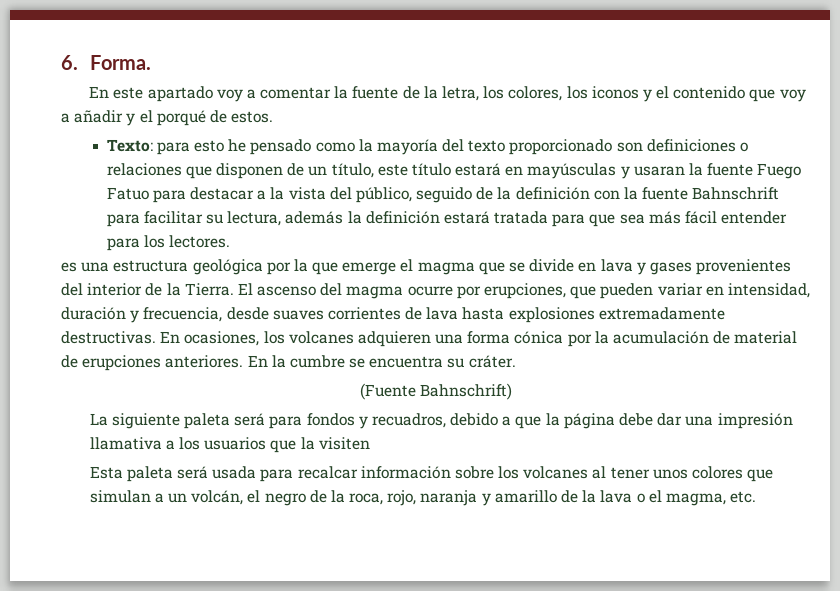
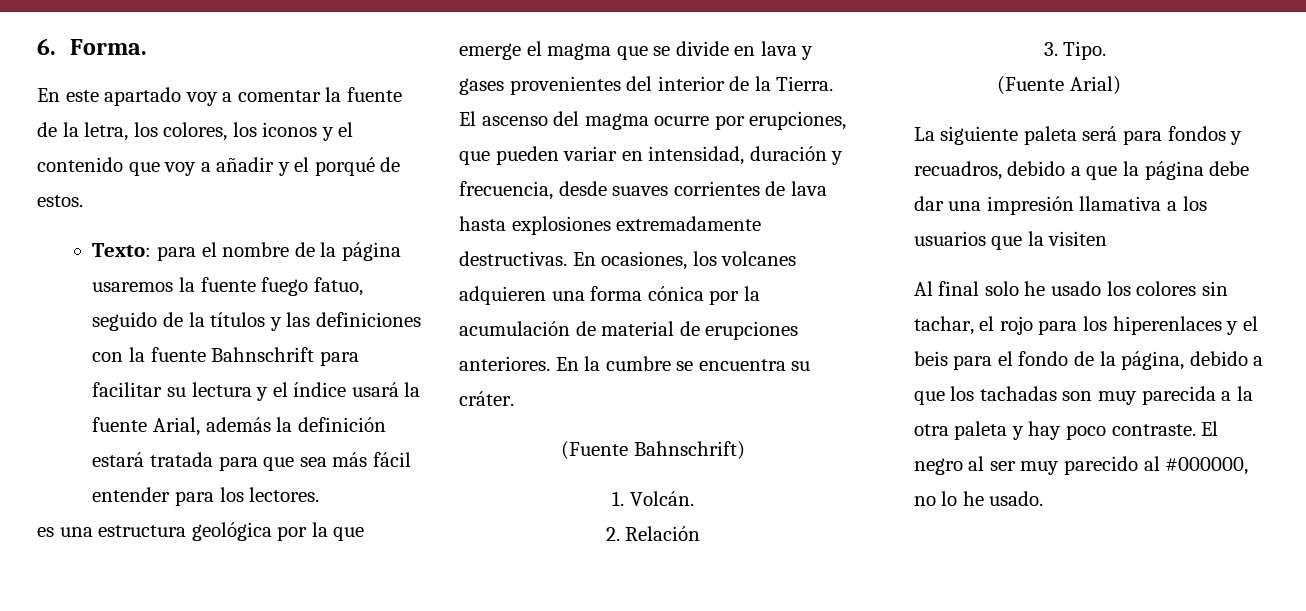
- Texto: para esto he pensado como la mayoría del texto proporcionado son definiciones o relaciones que disponen de un título, este título estará en mayúsculas y usaran la fuente Fuego Fatuo para destacar a la vista del público, seguido de la definición con la fuente Bahnschrift para facilitar su lectura, además la definición estará tratada para que sea más fácil entender para los lectores.
+ Texto: para el nombre de la página usaremos la fuente fuego fatuo, seguido de la títulos y las definiciones con la fuente Bahnschrift para facilitar su lectura y el índice usará la fuente Arial, además la definición estará tratada para que sea más fácil entender para los lectores.
+ 1. Volcán.
+ 2. Relación
+ 3. Tipo.
+ (Fuente Arial)
- Esta paleta será usada para recalcar información sobre los volcanes al tener unos colores que simulan a un volcán, el negro de la roca, rojo, naranja y amarillo de la lava o el magma, etc.
+ Al final solo he usado los colores sin tachar, el rojo para los hiperenlaces y el beis para el fondo de la página, debido a que los tachadas son muy parecida a la otra paleta y hay poco contraste. El negro al ser muy parecido al #000000, no lo he usado.

